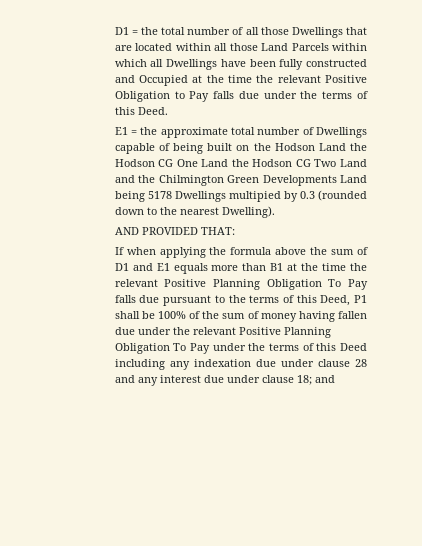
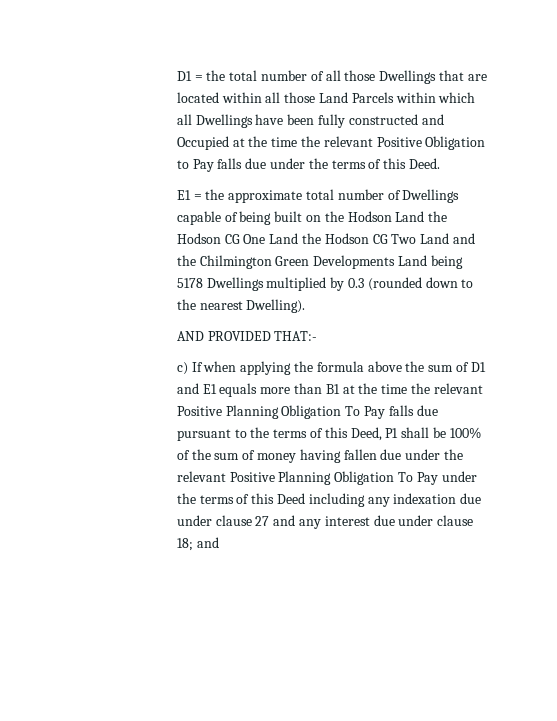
- E1 = the approximate total number of Dwellings capable of being built on the Hodson Land the Hodson CG One Land the Hodson CG Two Land and the Chilmington Green Developments Land being 5178 Dwellings multipied by 0.3 (rounded down to the nearest Dwelling).
+ E1 = the approximate total number of Dwellings capable of being built on the Hodson Land the Hodson CG One Land the Hodson CG Two Land and the Chilmington Green Developments Land being 5178 Dwellings multiplied by 0.3 (rounded down to the nearest Dwelling).
- AND PROVIDED THAT:
- If when applying the formula above the sum of D1 and E1 equals more than B1 at the time the relevant Positive Planning Obligation To Pay falls due pursuant to the terms of this Deed, P1 shall be 100% of the sum of money having fallen due under the relevant Positive Planning Obligation To Pay under the terms of this Deed including any indexation due under clause 28 and any interest due under clause 18;
+ AND PROVIDED THAT:-
+ c) If when applying the formula above the sum of D1 and E1 equals more than B1 at the time the relevant Positive Planning Obligation To Pay falls due pursuant to the terms of this Deed, P1 shall be 100% of the sum of money having fallen due under the relevant Positive Planning Obligation To Pay under the terms of this Deed including any indexation due under clause 27 and any interest due under clause 18;

